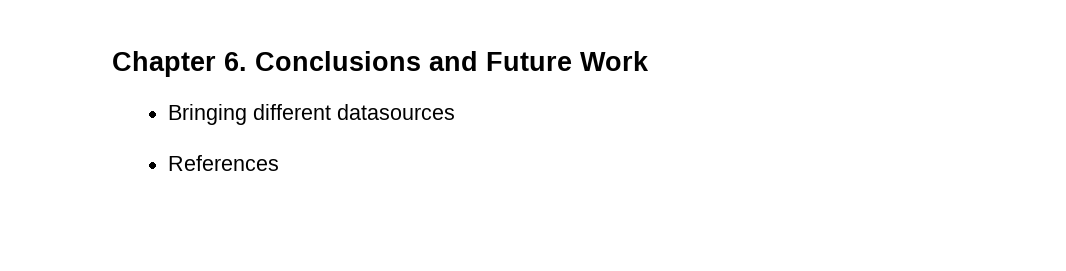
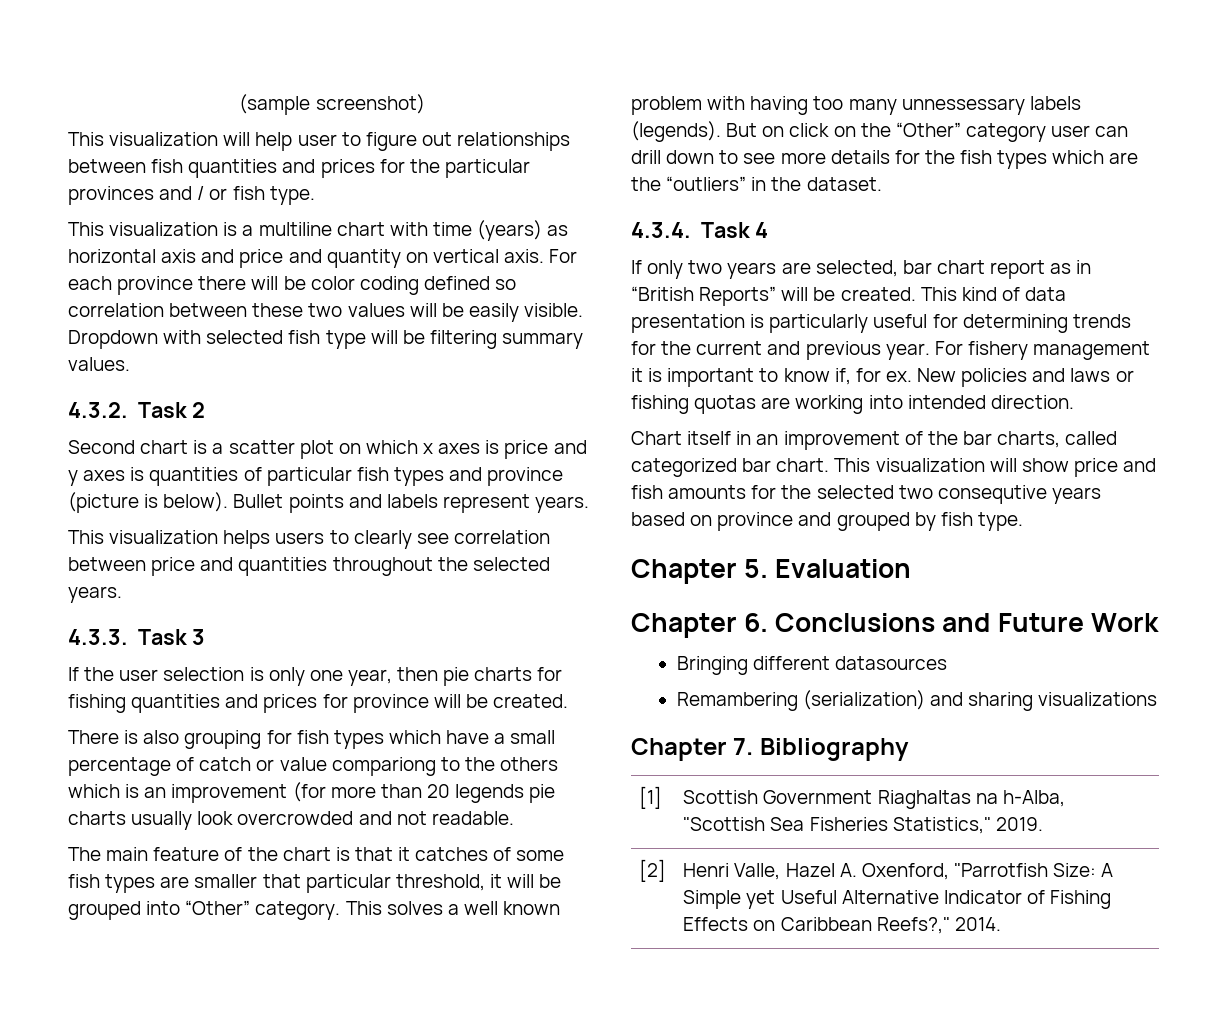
+ (sample screenshot)
+ This visualization will help user to figure out relationships between fish quantities and prices for the particular provinces and / or fish type.
+ This visualization is a multiline chart with time (years) as horizontal axis and price and quantity on vertical axis. For each province there will be color coding defined so correlation between these two values will be easily visible. Dropdown with selected fish type will be filtering summary values.
+ 4.3.2. Task 2
+ Second chart is a scatter plot on which x axes is price and y axes is quantities of particular fish types and province (picture is below). Bullet points and labels represent years.
+ This visualization helps users to clearly see correlation between price and quantities throughout the selected years.
+ 4.3.3. Task 3
+ If the user selection is only one year, then pie charts for fishing quantities and prices for province will be created.
+ There is also grouping for fish types which have a small percentage of catch or value compariong to the others which is an improvement (for more than 20 legends pie charts usually look overcrowded and not readable.
+ The main feature of the chart is that it catches of some fish types are smaller that particular threshold, it will be grouped into “Other” category. This solves a well known problem with having too many unnessessary labels (legends). But on click on the “Other” category user can drill down to see more details for the fish types which are the “outliers” in the dataset.
+ 4.3.4. Task 4
+ If only two years are selected, bar chart report as in “British Reports” will be created. This kind of data presentation is particularly useful for determining trends for the current and previous year. For fishery management it is important to know if, for ex. New policies and laws or fishing quotas are working into intended direction.
+ Chart itself in an improvement of the bar charts, called categorized bar chart. This visualization will show price and fish amounts for the selected two consequtive years based on province and grouped by fish type.
+ Chapter 5. Evaluation
- References
+ Remambering (serialization) and sharing visualizations
+ Chapter 7. Bibliography
+ [1] | Scottish Government Riaghaltas na h-Alba, "Scottish Sea Fisheries Statistics," 2019.
+ [2] | Henri Valle, Hazel A. Oxenford, "Parrotfish Size: A Simple yet Useful Alternative Indicator of Fishing Effects on Caribbean Reefs?," 2014.

